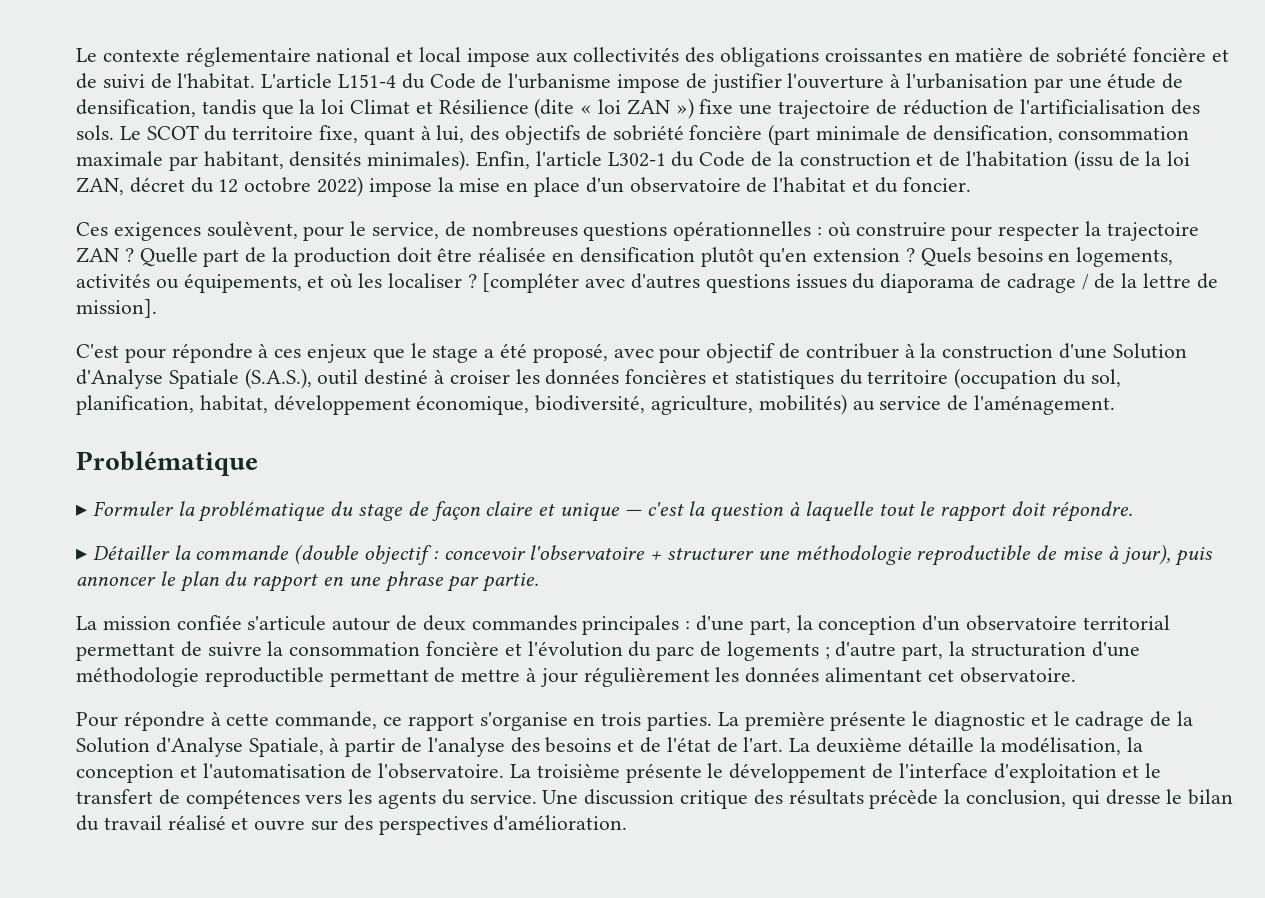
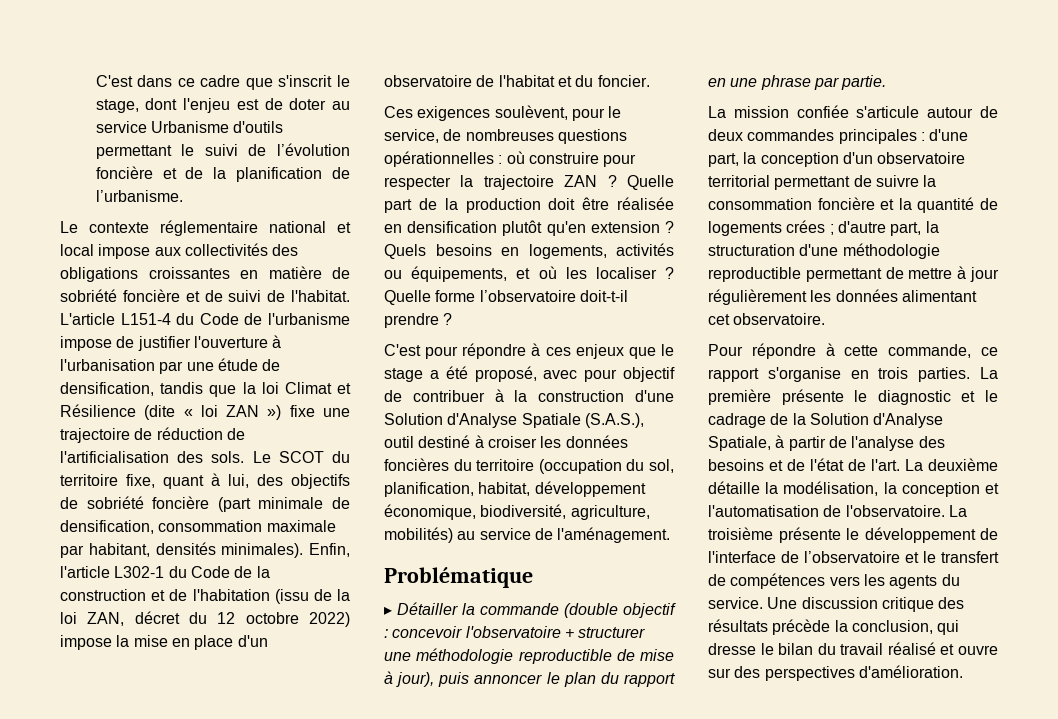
+ C'est dans ce cadre que s'inscrit le stage, dont l'enjeu est de doter au service Urbanisme d'outils permettant le suivi de l’évolution foncière et de la planification de l’urbanisme.
- [compléter avec d'autres questions issues du diaporama de cadrage / de la lettre de mission].
+ Quelle forme l’observatoire doit-t-il prendre ?
- C'est pour répondre à ces enjeux que le stage a été proposé, avec pour objectif de contribuer à la construction d'une Solution d'Analyse Spatiale (S.A.S.), outil destiné à croiser les données foncières et statistiques du territoire (occupation du sol, planification, habitat, développement économique, biodiversité, agriculture, mobilités) au service de l'aménagement.
+ C'est pour répondre à ces enjeux que le stage a été proposé, avec pour objectif de contribuer à la construction d'une Solution d'Analyse Spatiale (S.A.S.), outil destiné à croiser les données foncières du territoire (occupation du sol, planification, habitat, développement économique, biodiversité, agriculture, mobilités) au service de l'aménagement.
- ▸ Formuler la problématique du stage de façon claire et unique — c'est la question à laquelle tout le rapport doit répondre.
- La mission confiée s'articule autour de deux commandes principales : d'une part, la conception d'un observatoire territorial permettant de suivre la consommation foncière et l'évolution du parc de logements ; d'autre part, la structuration d'une méthodologie reproductible permettant de mettre à jour régulièrement les données alimentant cet observatoire.
+ La mission confiée s'articule autour de deux commandes principales : d'une part, la conception d'un observatoire territorial permettant de suivre la consommation foncière et la quantité de logements crées ; d'autre part, la structuration d'une méthodologie reproductible permettant de mettre à jour régulièrement les données alimentant cet observatoire.
- La troisième présente le développement de l'interface d'exploitation et le transfert de compétences vers les agents du service.
+ La troisième présente le développement de l'interface de l’observatoire et le transfert de compétences vers les agents du service.

